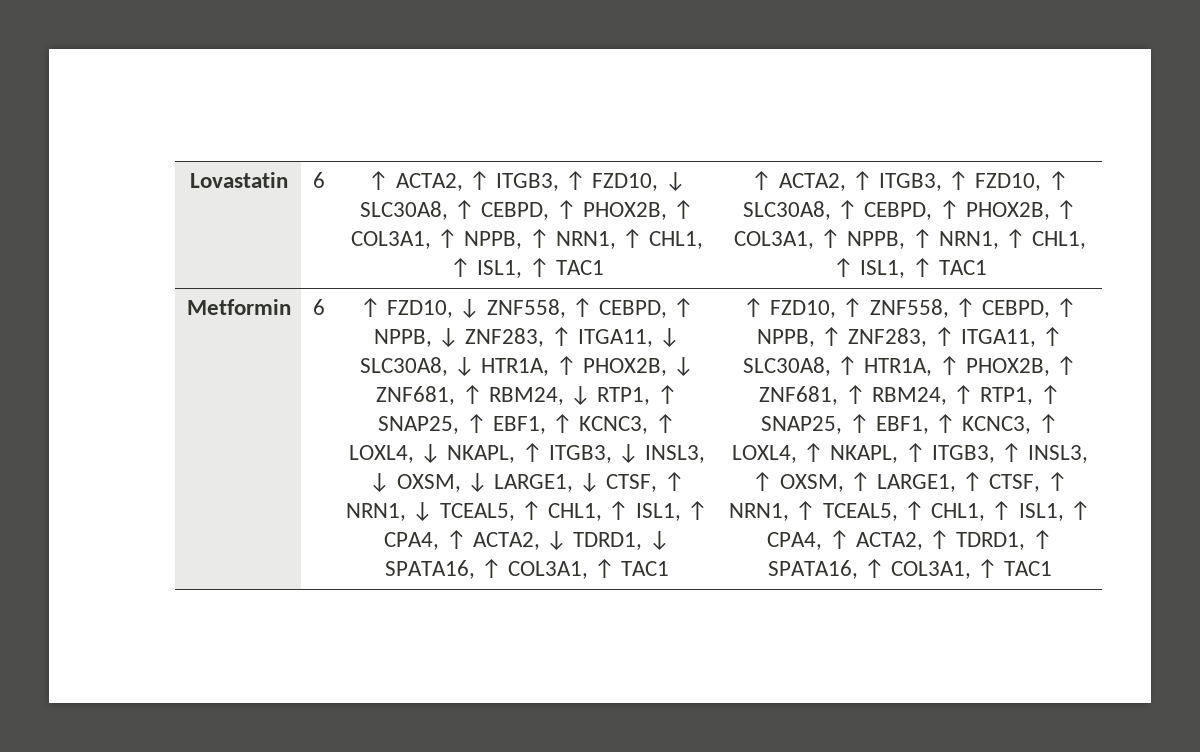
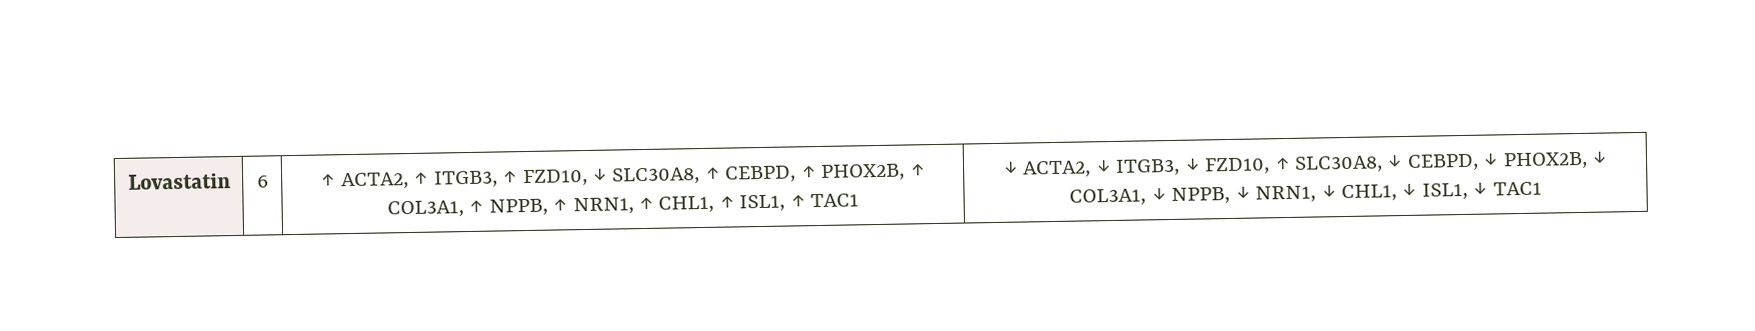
- ↑ ACTA2, ↑ ITGB3, ↑ FZD10, ↑ SLC30A8, ↑ CEBPD, ↑ PHOX2B, ↑ COL3A1, ↑ NPPB, ↑ NRN1, ↑ CHL1, ↑ ISL1, ↑ TAC1
- Metformin | 6 | ↑ FZD10, ↓ ZNF558, ↑ CEBPD, ↑ NPPB, ↓ ZNF283, ↑ ITGA11, ↓ SLC30A8, ↓ HTR1A, ↑ PHOX2B, ↓ ZNF681, ↑ RBM24, ↓ RTP1, ↑ SNAP25, ↑ EBF1, ↑ KCNC3, ↑ LOXL4, ↓ NKAPL, ↑ ITGB3, ↓ INSL3, ↓ OXSM, ↓ LARGE1, ↓ CTSF, ↑ NRN1, ↓ TCEAL5, ↑ CHL1, ↑ ISL1, ↑ CPA4, ↑ ACTA2, ↓ TDRD1, ↓ SPATA16, ↑ COL3A1, ↑ TAC1 | ↑ FZD10, ↑ ZNF558, ↑ CEBPD, ↑ NPPB, ↑ ZNF283, ↑ ITGA11, ↑ SLC30A8, ↑ HTR1A, ↑ PHOX2B, ↑ ZNF681, ↑ RBM24, ↑ RTP1, ↑ SNAP25, ↑ EBF1, ↑ KCNC3, ↑ LOXL4, ↑ NKAPL, ↑ ITGB3, ↑ INSL3, ↑ OXSM, ↑ LARGE1, ↑ CTSF, ↑ NRN1, ↑ TCEAL5, ↑ CHL1, ↑ ISL1, ↑ CPA4, ↑ ACTA2, ↑ TDRD1, ↑ SPATA16, ↑ COL3A1, ↑ TAC1
+ ↓ ACTA2, ↓ ITGB3, ↓ FZD10, ↑ SLC30A8, ↓ CEBPD, ↓ PHOX2B, ↓ COL3A1, ↓ NPPB, ↓ NRN1, ↓ CHL1, ↓ ISL1, ↓ TAC1

